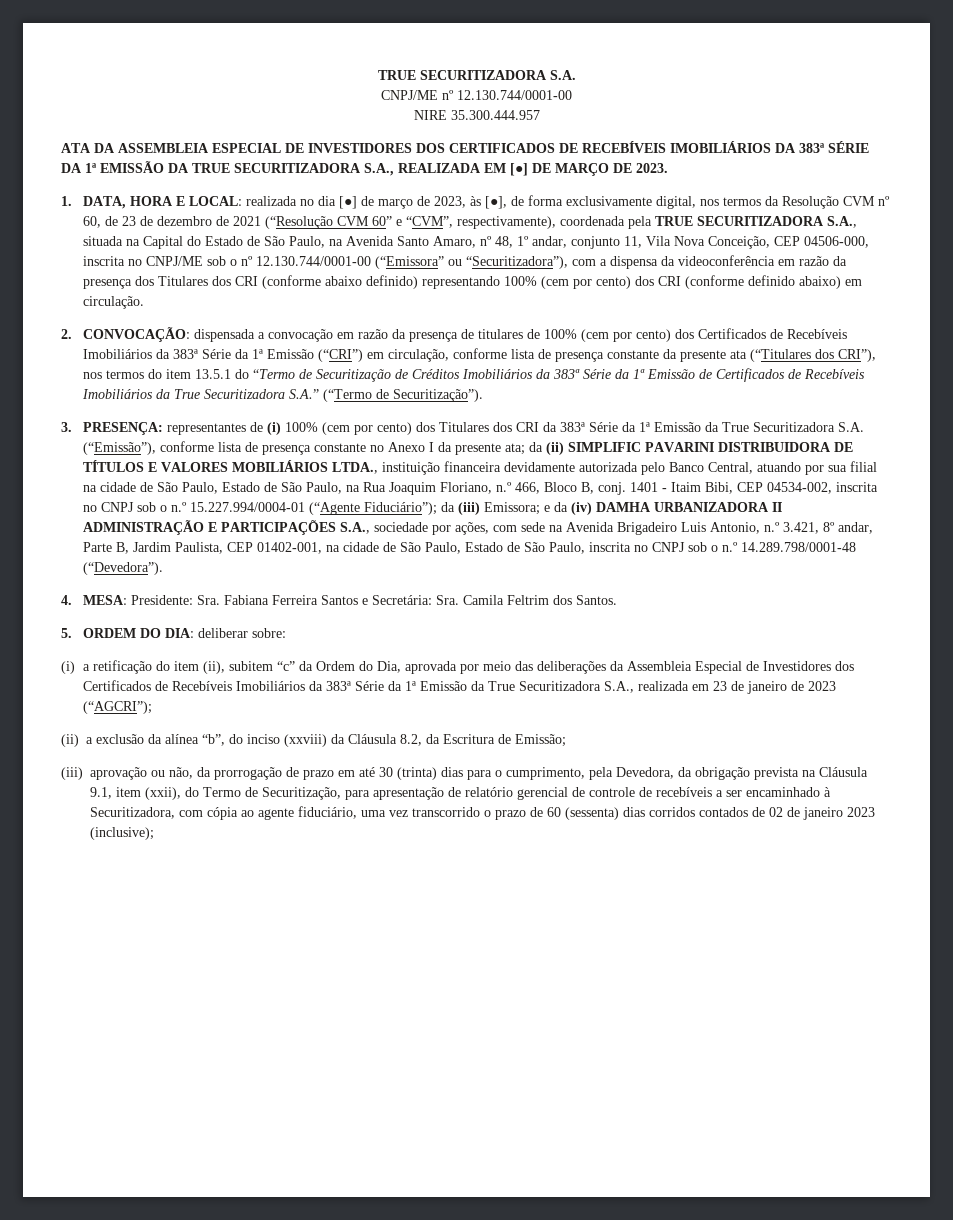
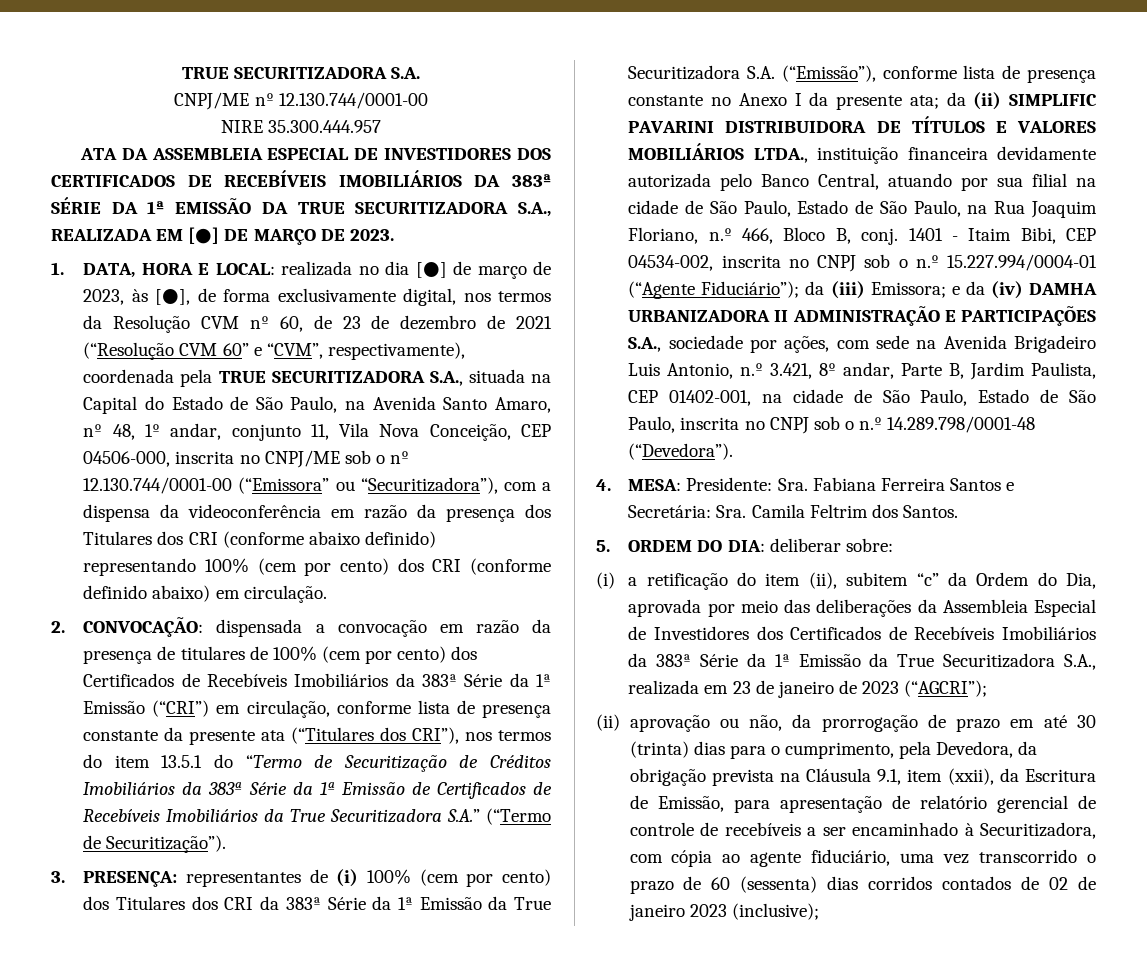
- (ii) a exclusão da alínea “b”, do inciso (xxviii) da Cláusula 8.2, da Escritura de Emissão;
- (iii) aprovação ou não, da prorrogação de prazo em até 30 (trinta) dias para o cumprimento, pela Devedora, da obrigação prevista na Cláusula 9.1, item (xxii), do Termo de Securitização, para apresentação de relatório gerencial de controle de recebíveis a ser encaminhado à Securitizadora, com cópia ao agente fiduciário, uma vez transcorrido o prazo de 60 (sessenta) dias corridos contados de 02 de janeiro 2023 (inclusive);
+ (ii) aprovação ou não, da prorrogação de prazo em até 30 (trinta) dias para o cumprimento, pela Devedora, da obrigação prevista na Cláusula 9.1, item (xxii), da Escritura de Emissão, para apresentação de relatório gerencial de controle de recebíveis a ser encaminhado à Securitizadora, com cópia ao agente fiduciário, uma vez transcorrido o prazo de 60 (sessenta) dias corridos contados de 02 de janeiro 2023 (inclusive);

